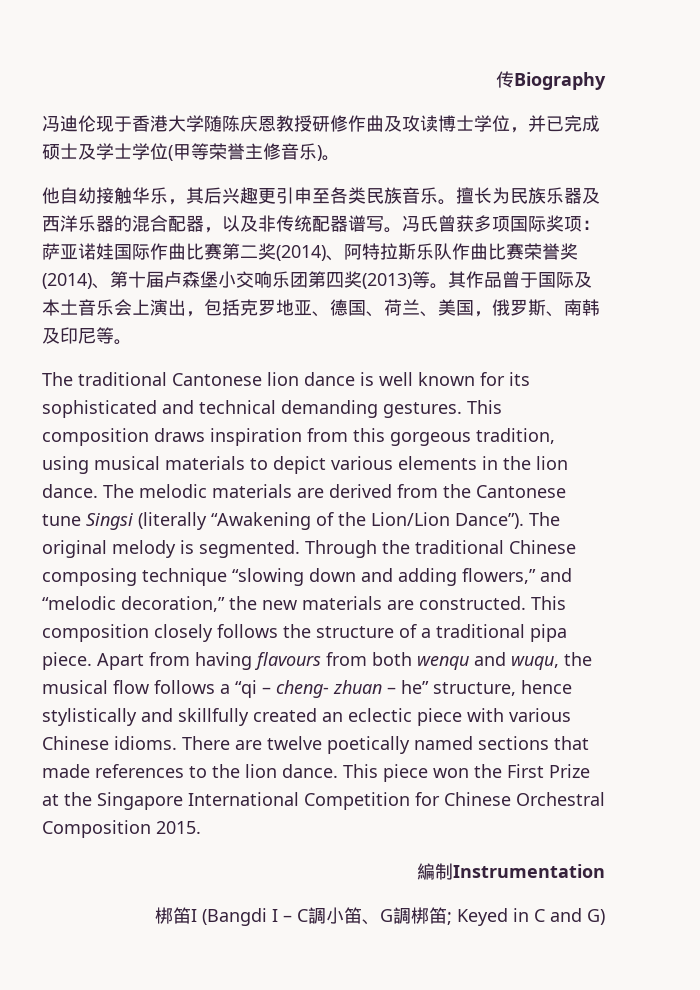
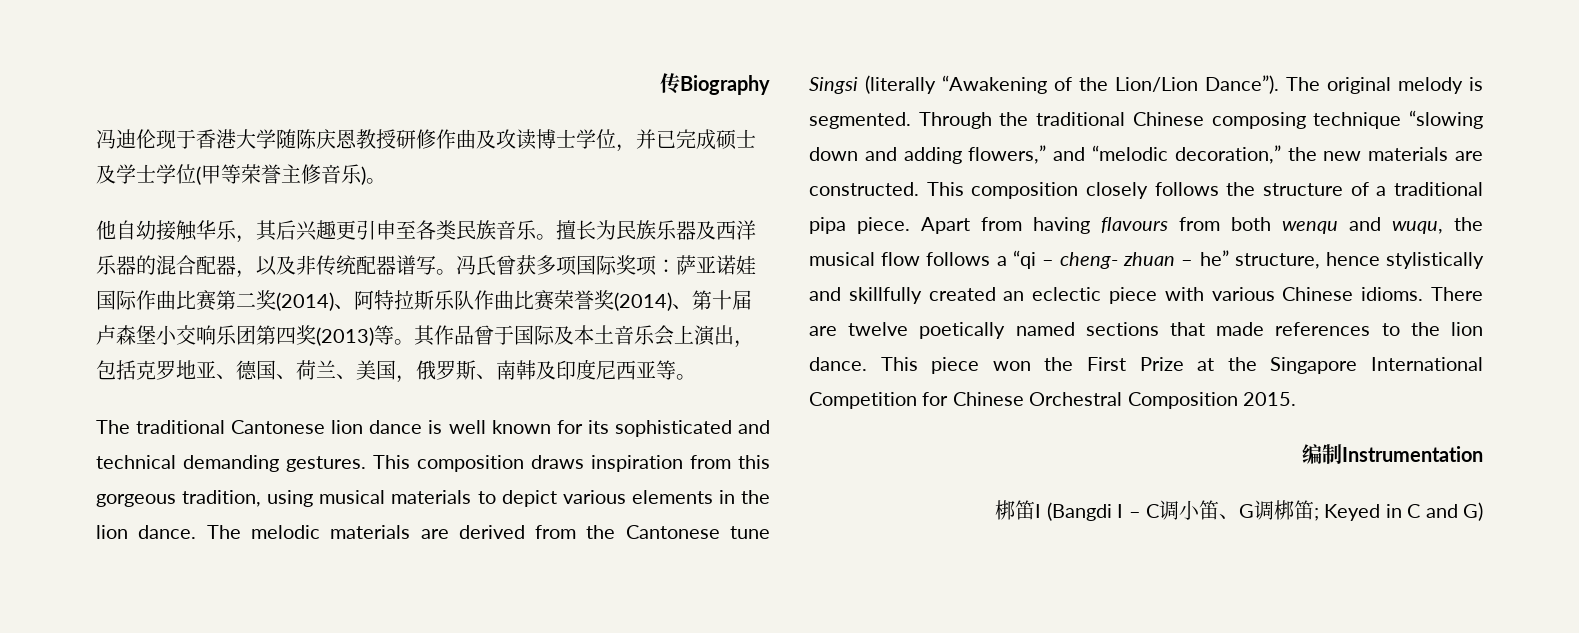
- 其作品曾于国际及本土音乐会上演出，包括克罗地亚、德国、荷兰、美国，俄罗斯、南韩及印尼等。
+ 其作品曾于国际及本土音乐会上演出，包括克罗地亚、德国、荷兰、美国，俄罗斯、南韩及印度尼西亚等。
- 編制Instrumentation
+ 编制Instrumentation
- 梆笛I (Bangdi I – C調小笛、G調梆笛; Keyed in C and G)
+ 梆笛I (Bangdi I – C调小笛、G调梆笛; Keyed in C and G)

